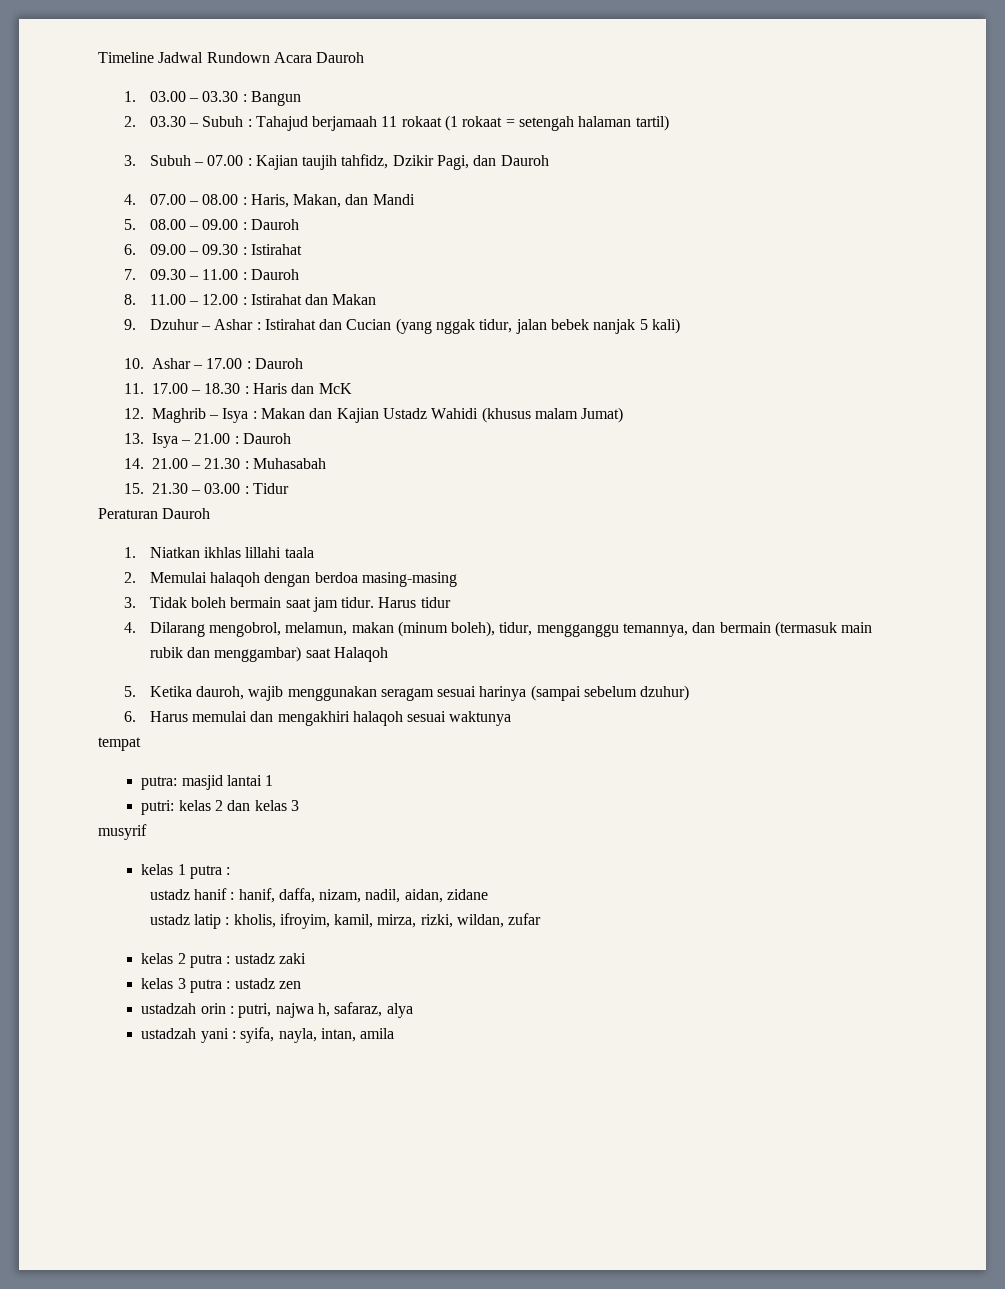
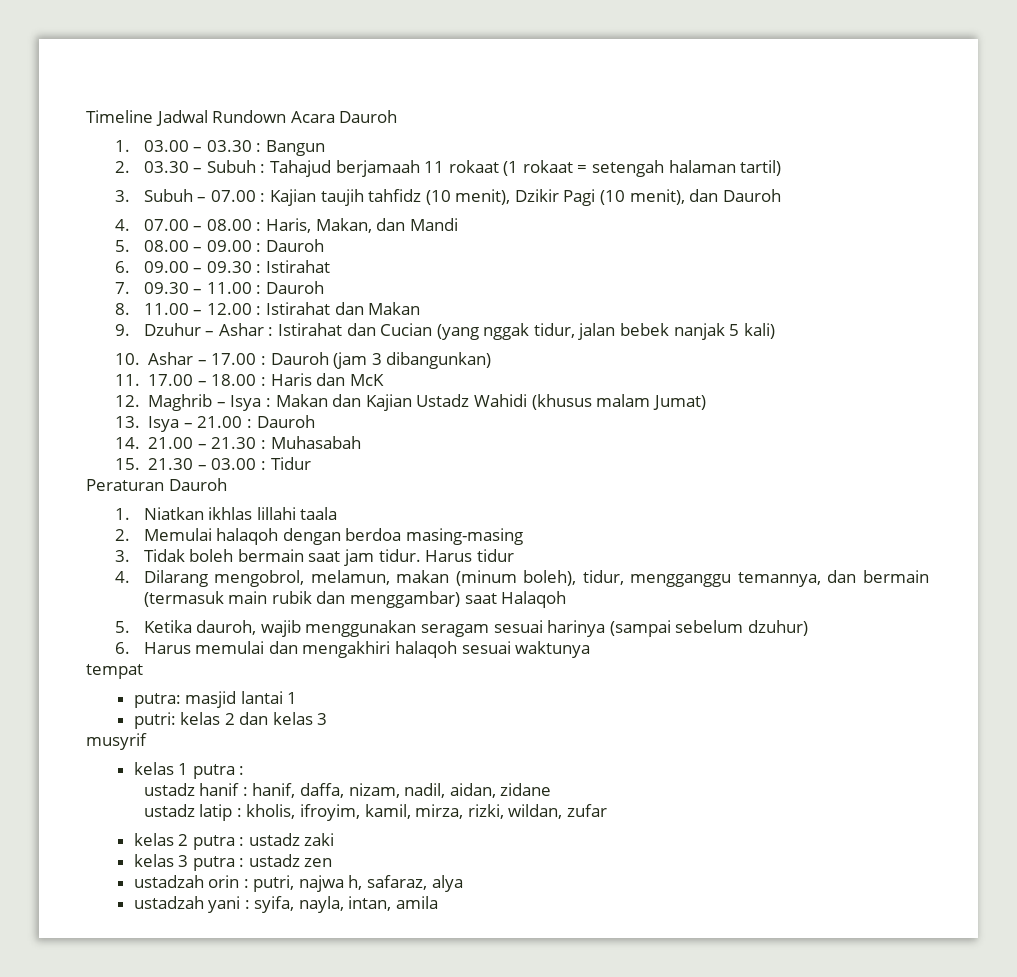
- 3. Subuh – 07.00 : Kajian taujih tahfidz, Dzikir Pagi, dan Dauroh
+ 3. Subuh – 07.00 : Kajian taujih tahfidz (10 menit), Dzikir Pagi (10 menit), dan Dauroh
- 10. Ashar – 17.00 : Dauroh
+ 10. Ashar – 17.00 : Dauroh (jam 3 dibangunkan)
- 11. 17.00 – 18.30 : Haris dan McK
+ 11. 17.00 – 18.00 : Haris dan McK

